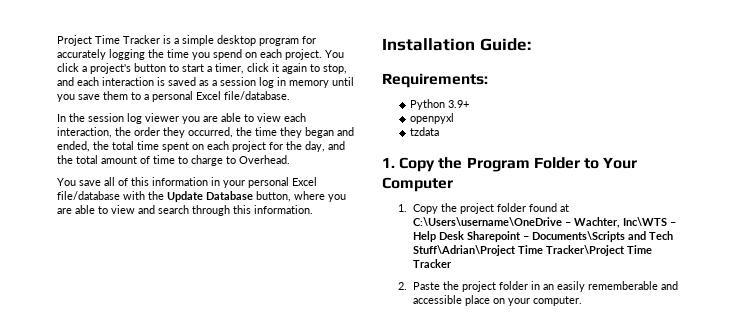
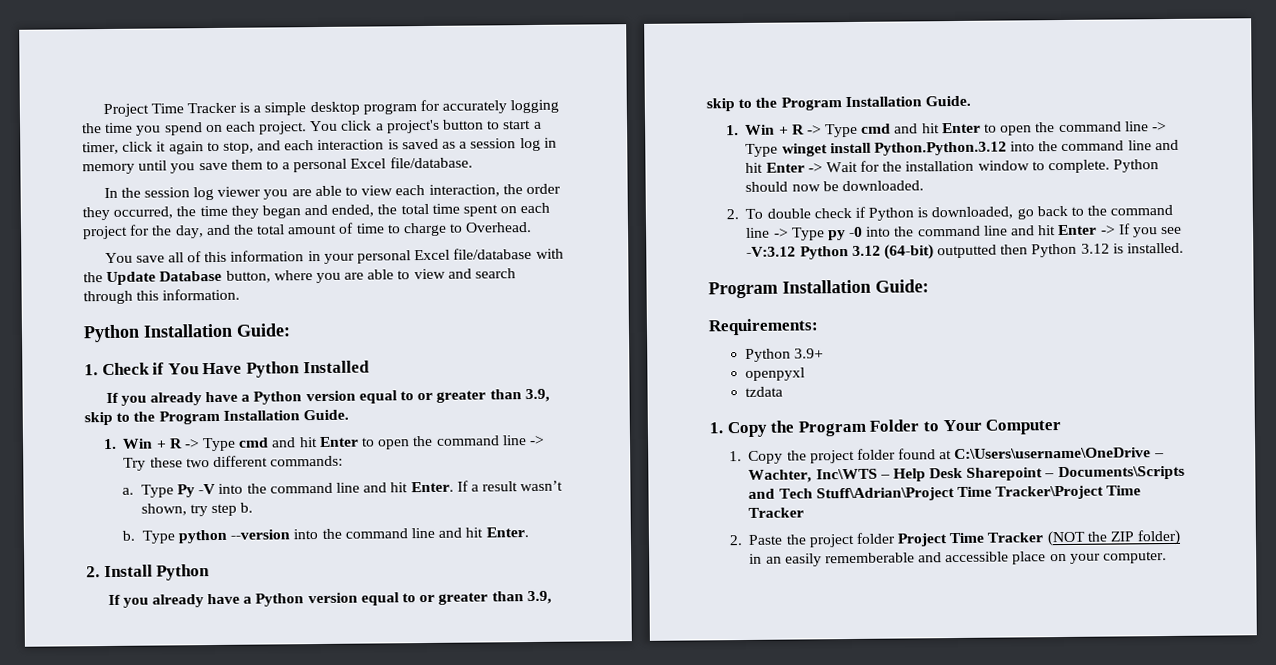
- Installation Guide:
+ Python Installation Guide:
+ 1. Check if You Have Python Installed
+ If you already have a Python version equal to or greater than 3.9, skip to the Program Installation Guide.
+ 1. Win + R -> Type cmd and hit Enter to open the command line -> Try these two different commands:
+ a. Type Py -V into the command line and hit Enter. If a result wasn’t shown, try step b.
+ b. Type python --version into the command line and hit Enter.
+ 2. Install Python
+ If you already have a Python version equal to or greater than 3.9, skip to the Program Installation Guide.
+ 1. Win + R -> Type cmd and hit Enter to open the command line -> Type winget install Python.Python.3.12 into the command line and hit Enter -> Wait for the installation window to complete. Python should now be downloaded.
+ 2. To double check if Python is downloaded, go back to the command line -> Type py -0 into the command line and hit Enter -> If you see -V:3.12 Python 3.12 (64-bit) outputted then Python 3.12 is installed.
+ Program Installation Guide:
- 2. Paste the project folder in an easily rememberable and accessible place on your computer.
+ 2. Paste the project folder Project Time Tracker (NOT the ZIP folder) in an easily rememberable and accessible place on your computer.

